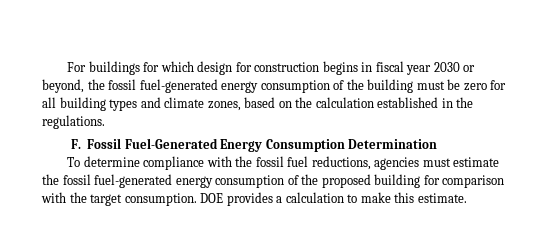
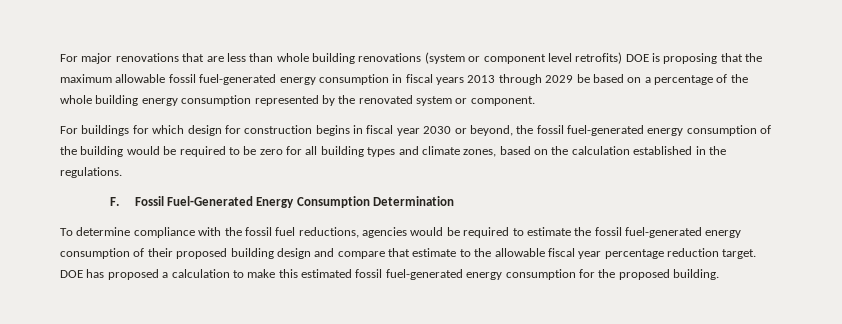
- For buildings for which design for construction begins in fiscal year 2030 or beyond, the fossil fuel-generated energy consumption of the building must be zero for all building types and climate zones, based on the calculation established in the regulations.
+ For major renovations that are less than whole building renovations (system or component level retrofits) DOE is proposing that the maximum allowable fossil fuel-generated energy consumption in fiscal years 2013 through 2029 be based on a percentage of the whole building energy consumption represented by the renovated system or component.
+ For buildings for which design for construction begins in fiscal year 2030 or beyond, the fossil fuel-generated energy consumption of the building would be required to be zero for all building types and climate zones, based on the calculation established in the regulations.
- To determine compliance with the fossil fuel reductions, agencies must estimate the fossil fuel-generated energy consumption of the proposed building for comparison with the target consumption. DOE provides a calculation to make this estimate.
+ To determine compliance with the fossil fuel reductions, agencies would be required to estimate the fossil fuel-generated energy consumption of their proposed building design and compare that estimate to the allowable fiscal year percentage reduction target. DOE has proposed a calculation to make this estimated fossil fuel-generated energy consumption for the proposed building.

